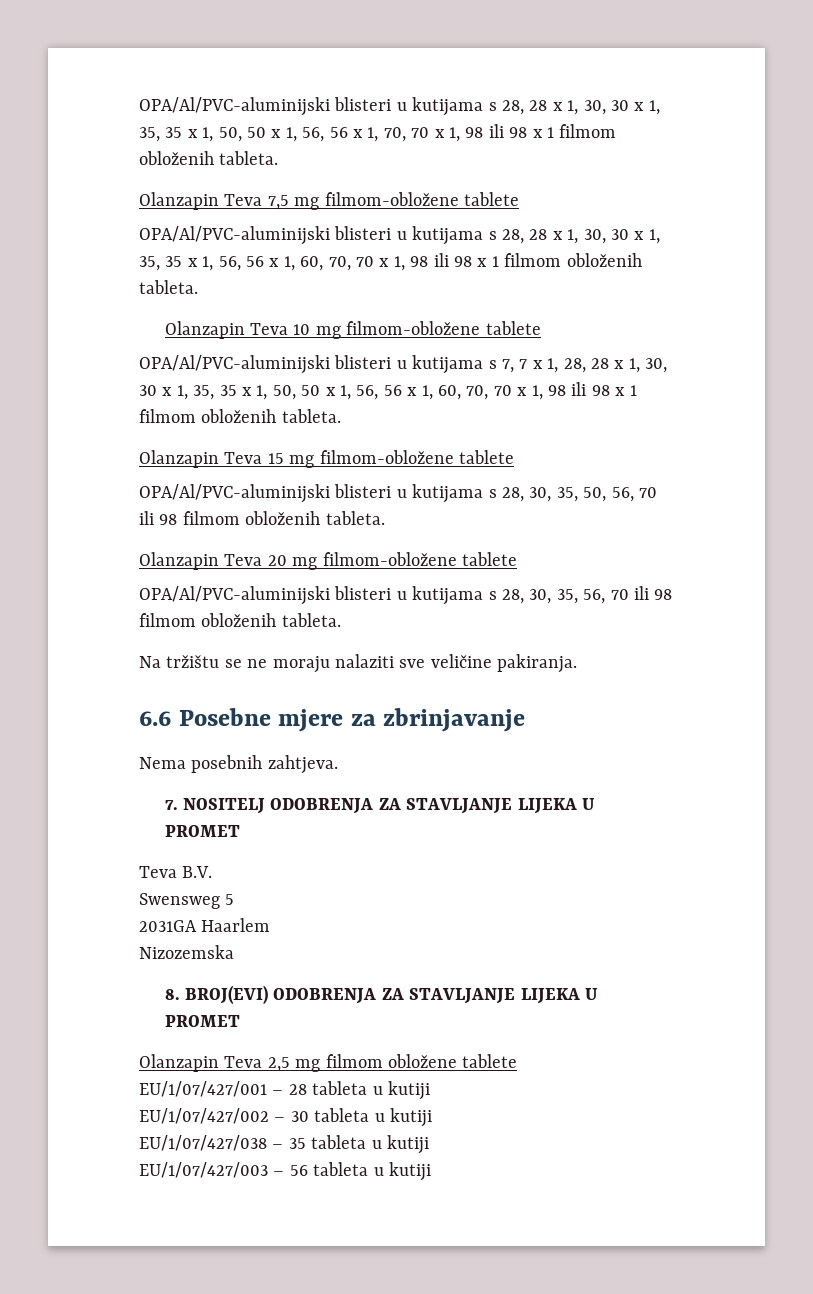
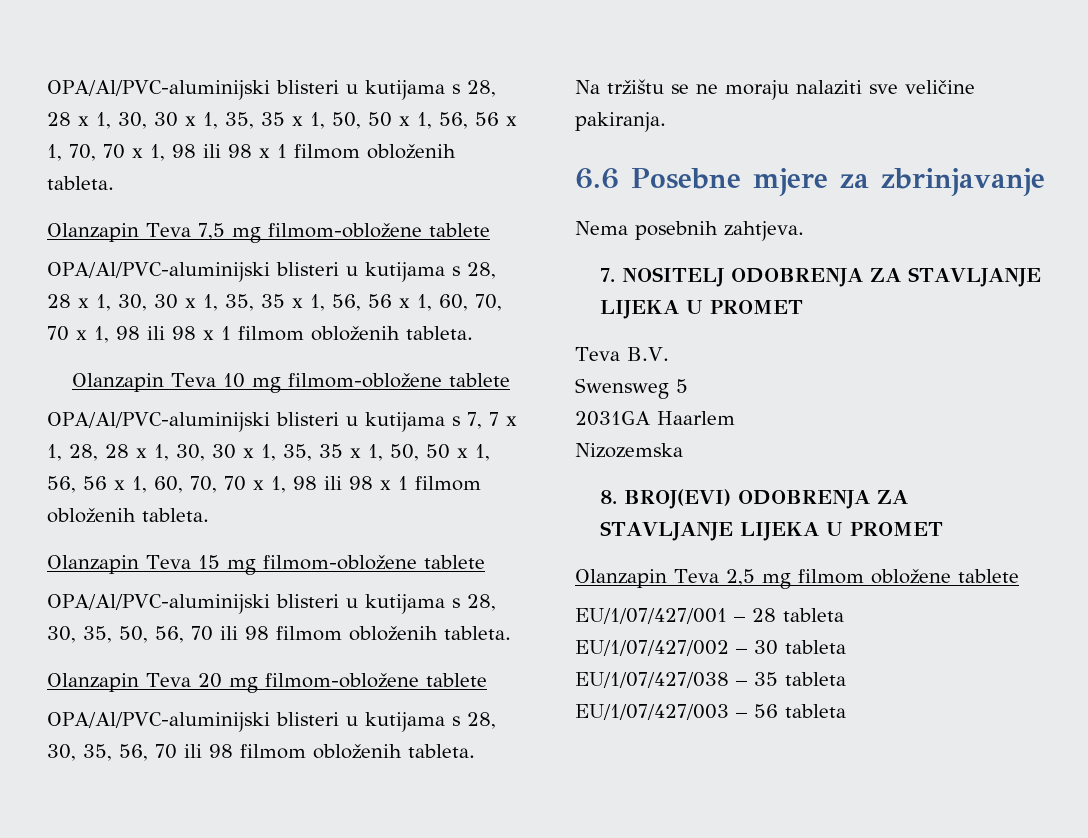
- EU/1/07/427/001 – 28 tableta u kutiji
+ EU/1/07/427/001 – 28 tableta
- EU/1/07/427/002 – 30 tableta u kutiji
+ EU/1/07/427/002 – 30 tableta
- EU/1/07/427/038 – 35 tableta u kutiji
+ EU/1/07/427/038 – 35 tableta
- EU/1/07/427/003 – 56 tableta u kutiji
+ EU/1/07/427/003 – 56 tableta

